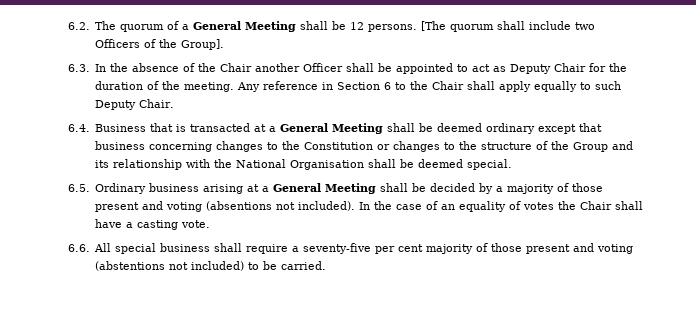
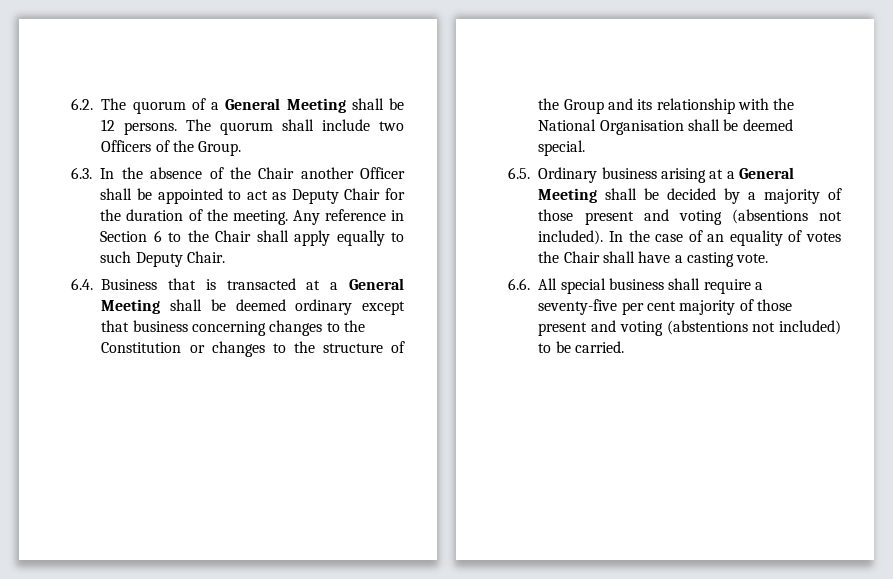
- [The quorum shall include two Officers of the Group].
+ The quorum shall include two Officers of the Group.

